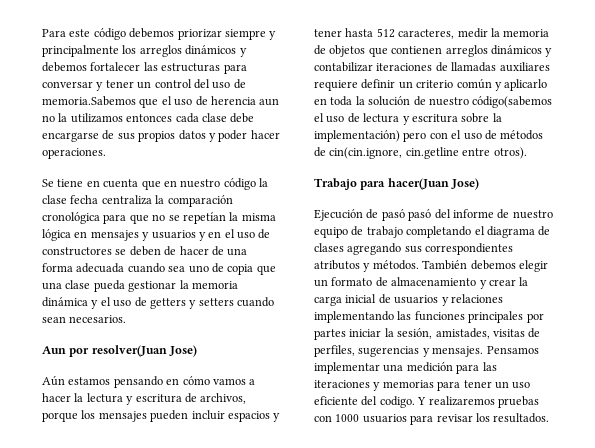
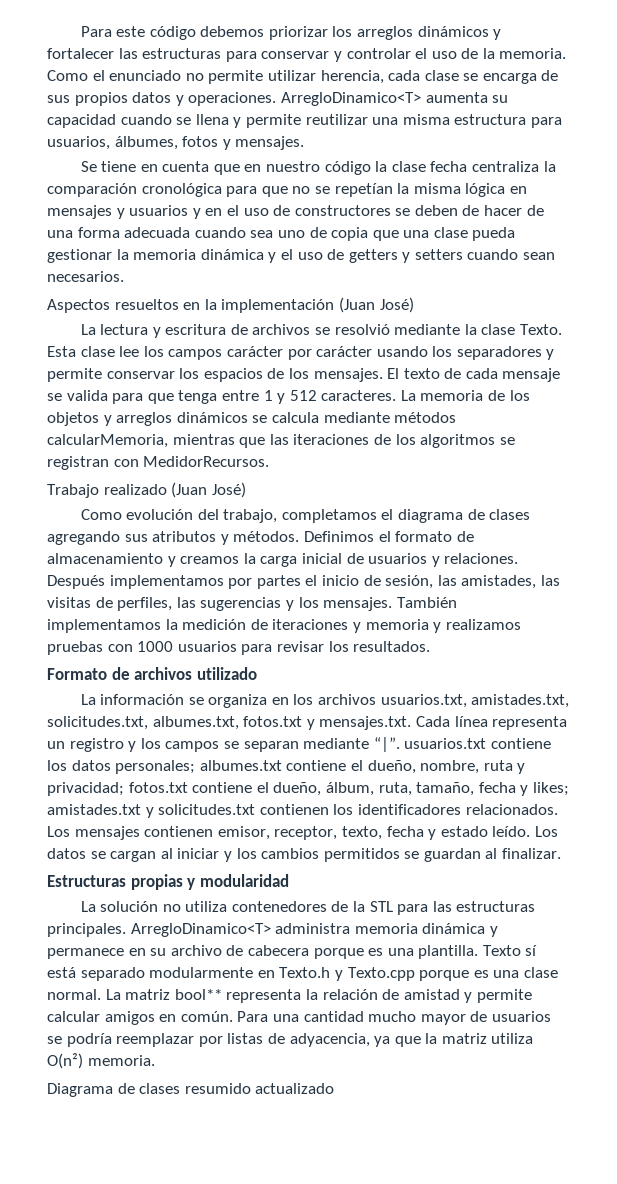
- Para este código debemos priorizar siempre y principalmente los arreglos dinámicos y debemos fortalecer las estructuras para conversar y tener un control del uso de memoria.Sabemos que el uso de herencia aun no la utilizamos entonces cada clase debe encargarse de sus propios datos y poder hacer operaciones.
+ Para este código debemos priorizar los arreglos dinámicos y fortalecer las estructuras para conservar y controlar el uso de la memoria. Como el enunciado no permite utilizar herencia, cada clase se encarga de sus propios datos y operaciones. ArregloDinamico<T> aumenta su capacidad cuando se llena y permite reutilizar una misma estructura para usuarios, álbumes, fotos y mensajes.
- Aun por resolver(Juan Jose)
- Aún estamos pensando en cómo vamos a hacer la lectura y escritura de archivos, porque los mensajes pueden incluir espacios y tener hasta 512 caracteres, medir la memoria de objetos que contienen arreglos dinámicos y contabilizar iteraciones de llamadas auxiliares requiere definir un criterio común y aplicarlo en toda la solución de nuestro código(sabemos el uso de lectura y escritura sobre la implementación) pero con el uso de métodos de cin(cin.ignore, cin.getline entre otros).
- Trabajo para hacer(Juan Jose)
- Ejecución de pasó pasó del informe de nuestro equipo de trabajo completando el diagrama de clases agregando sus correspondientes atributos y métodos.
+ Aspectos resueltos en la implementación (Juan José)
+ La lectura y escritura de archivos se resolvió mediante la clase Texto. Esta clase lee los campos carácter por carácter usando los separadores y permite conservar los espacios de los mensajes. El texto de cada mensaje se valida para que tenga entre 1 y 512 caracteres. La memoria de los objetos y arreglos dinámicos se calcula mediante métodos calcularMemoria, mientras que las iteraciones de los algoritmos se registran con MedidorRecursos.
+ Trabajo realizado (Juan José)
+ Como evolución del trabajo, completamos el diagrama de clases agregando sus atributos y métodos.
- También debemos elegir un formato de almacenamiento y crear la carga inicial de usuarios y relaciones implementando las funciones principales por partes iniciar la sesión, amistades, visitas de perfiles, sugerencias y mensajes. Pensamos implementar una medición para las iteraciones y memorias para tener un uso eficiente del codigo. Y realizaremos pruebas con 1000 usuarios para revisar los resultados.
+ Definimos el formato de almacenamiento y creamos la carga inicial de usuarios y relaciones. Después implementamos por partes el inicio de sesión, las amistades, las visitas de perfiles, las sugerencias y los mensajes. También implementamos la medición de iteraciones y memoria y realizamos pruebas con 1000 usuarios para revisar los resultados.
+ Formato de archivos utilizado
+ La información se organiza en los archivos usuarios.txt, amistades.txt, solicitudes.txt, albumes.txt, fotos.txt y mensajes.txt. Cada línea representa un registro y los campos se separan mediante “|”. usuarios.txt contiene los datos personales; albumes.txt contiene el dueño, nombre, ruta y privacidad; fotos.txt contiene el dueño, álbum, ruta, tamaño, fecha y likes; amistades.txt y solicitudes.txt contienen los identificadores relacionados. Los mensajes contienen emisor, receptor, texto, fecha y estado leído. Los datos se cargan al iniciar y los cambios permitidos se guardan al finalizar.
+ Estructuras propias y modularidad
+ La solución no utiliza contenedores de la STL para las estructuras principales. ArregloDinamico<T> administra memoria dinámica y permanece en su archivo de cabecera porque es una plantilla. Texto sí está separado modularmente en Texto.h y Texto.cpp porque es una clase normal. La matriz bool** representa la relación de amistad y permite calcular amigos en común. Para una cantidad mucho mayor de usuarios se podría reemplazar por listas de adyacencia, ya que la matriz utiliza O(n²) memoria.
+ Diagrama de clases resumido actualizado

